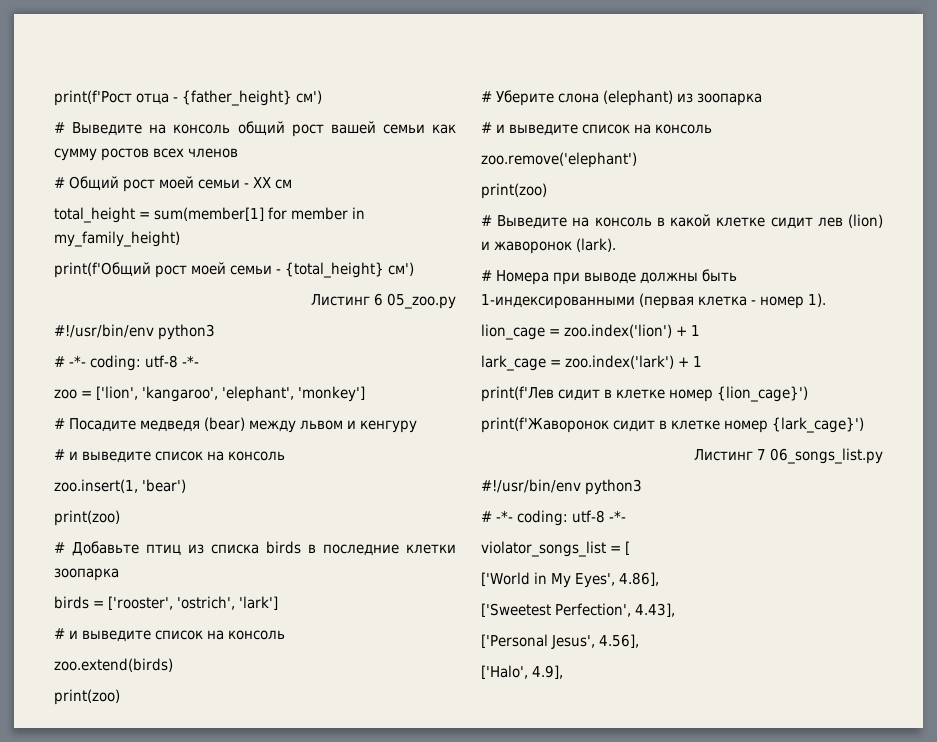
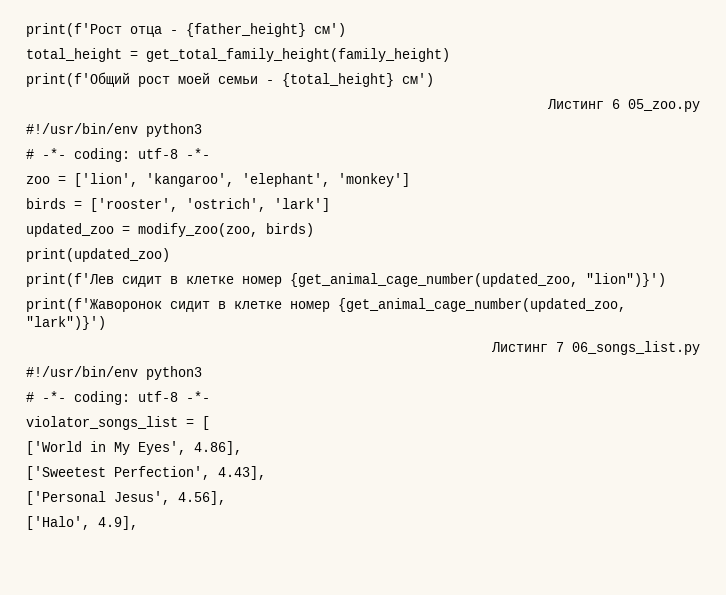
- # Выведите на консоль общий рост вашей семьи как сумму ростов всех членов
- # Общий рост моей семьи - ХХ см
- total_height = sum(member[1] for member in my_family_height)
+ total_height = get_total_family_height(family_height)
- # Посадите медведя (bear) между львом и кенгуру
- # и выведите список на консоль
- zoo.insert(1, 'bear')
- print(zoo)
- # Добавьте птиц из списка birds в последние клетки зоопарка
  birds = ['rooster', 'ostrich', 'lark']
- # и выведите список на консоль
- zoo.extend(birds)
- print(zoo)
- # Уберите слона (elephant) из зоопарка
- # и выведите список на консоль
- zoo.remove('elephant')
- print(zoo)
- # Выведите на консоль в какой клетке сидит лев (lion) и жаворонок (lark).
- # Номера при выводе должны быть 1-индексированными (первая клетка - номер 1).
- lion_cage = zoo.index('lion') + 1
- lark_cage = zoo.index('lark') + 1
+ updated_zoo = modify_zoo(zoo, birds)
+ print(updated_zoo)
- print(f'Лев сидит в клетке номер {lion_cage}')
+ print(f'Лев сидит в клетке номер {get_animal_cage_number(updated_zoo, "lion")}')
- print(f'Жаворонок сидит в клетке номер {lark_cage}')
+ print(f'Жаворонок сидит в клетке номер {get_animal_cage_number(updated_zoo, "lark")}')

